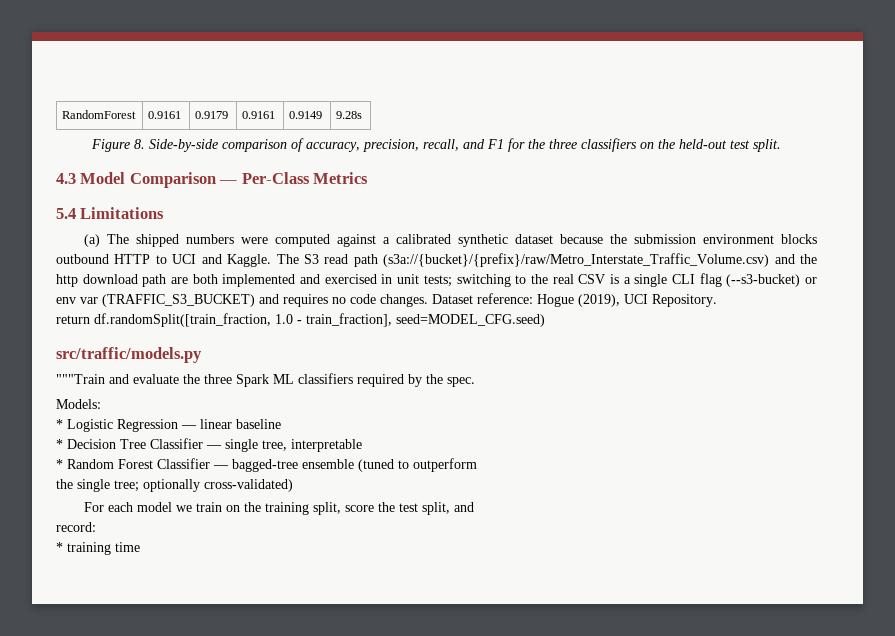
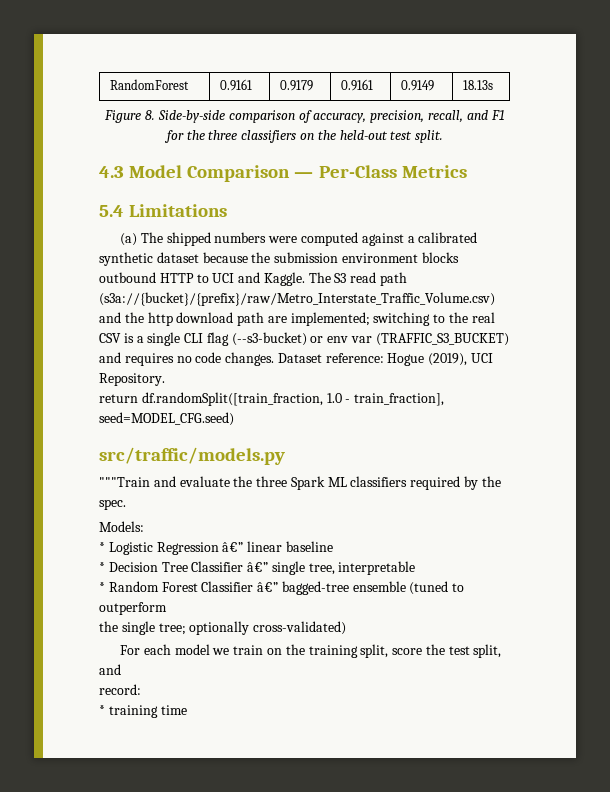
- RandomForest | 0.9161 | 0.9179 | 0.9161 | 0.9149 | 9.28s
+ RandomForest | 0.9161 | 0.9179 | 0.9161 | 0.9149 | 18.13s
- The S3 read path (s3a://{bucket}/{prefix}/raw/Metro_Interstate_Traffic_Volume.csv) and the http download path are both implemented and exercised in unit tests; switching to the real CSV is a single CLI flag (--s3-bucket) or env var (TRAFFIC_S3_BUCKET) and requires no code changes.
+ The S3 read path (s3a://{bucket}/{prefix}/raw/Metro_Interstate_Traffic_Volume.csv) and the http download path are implemented; switching to the real CSV is a single CLI flag (--s3-bucket) or env var (TRAFFIC_S3_BUCKET) and requires no code changes.
- * Logistic Regression — linear baseline
+ * Logistic Regression â€” linear baseline
- * Decision Tree Classifier — single tree, interpretable
+ * Decision Tree Classifier â€” single tree, interpretable
- * Random Forest Classifier — bagged-tree ensemble (tuned to outperform
+ * Random Forest Classifier â€” bagged-tree ensemble (tuned to outperform

